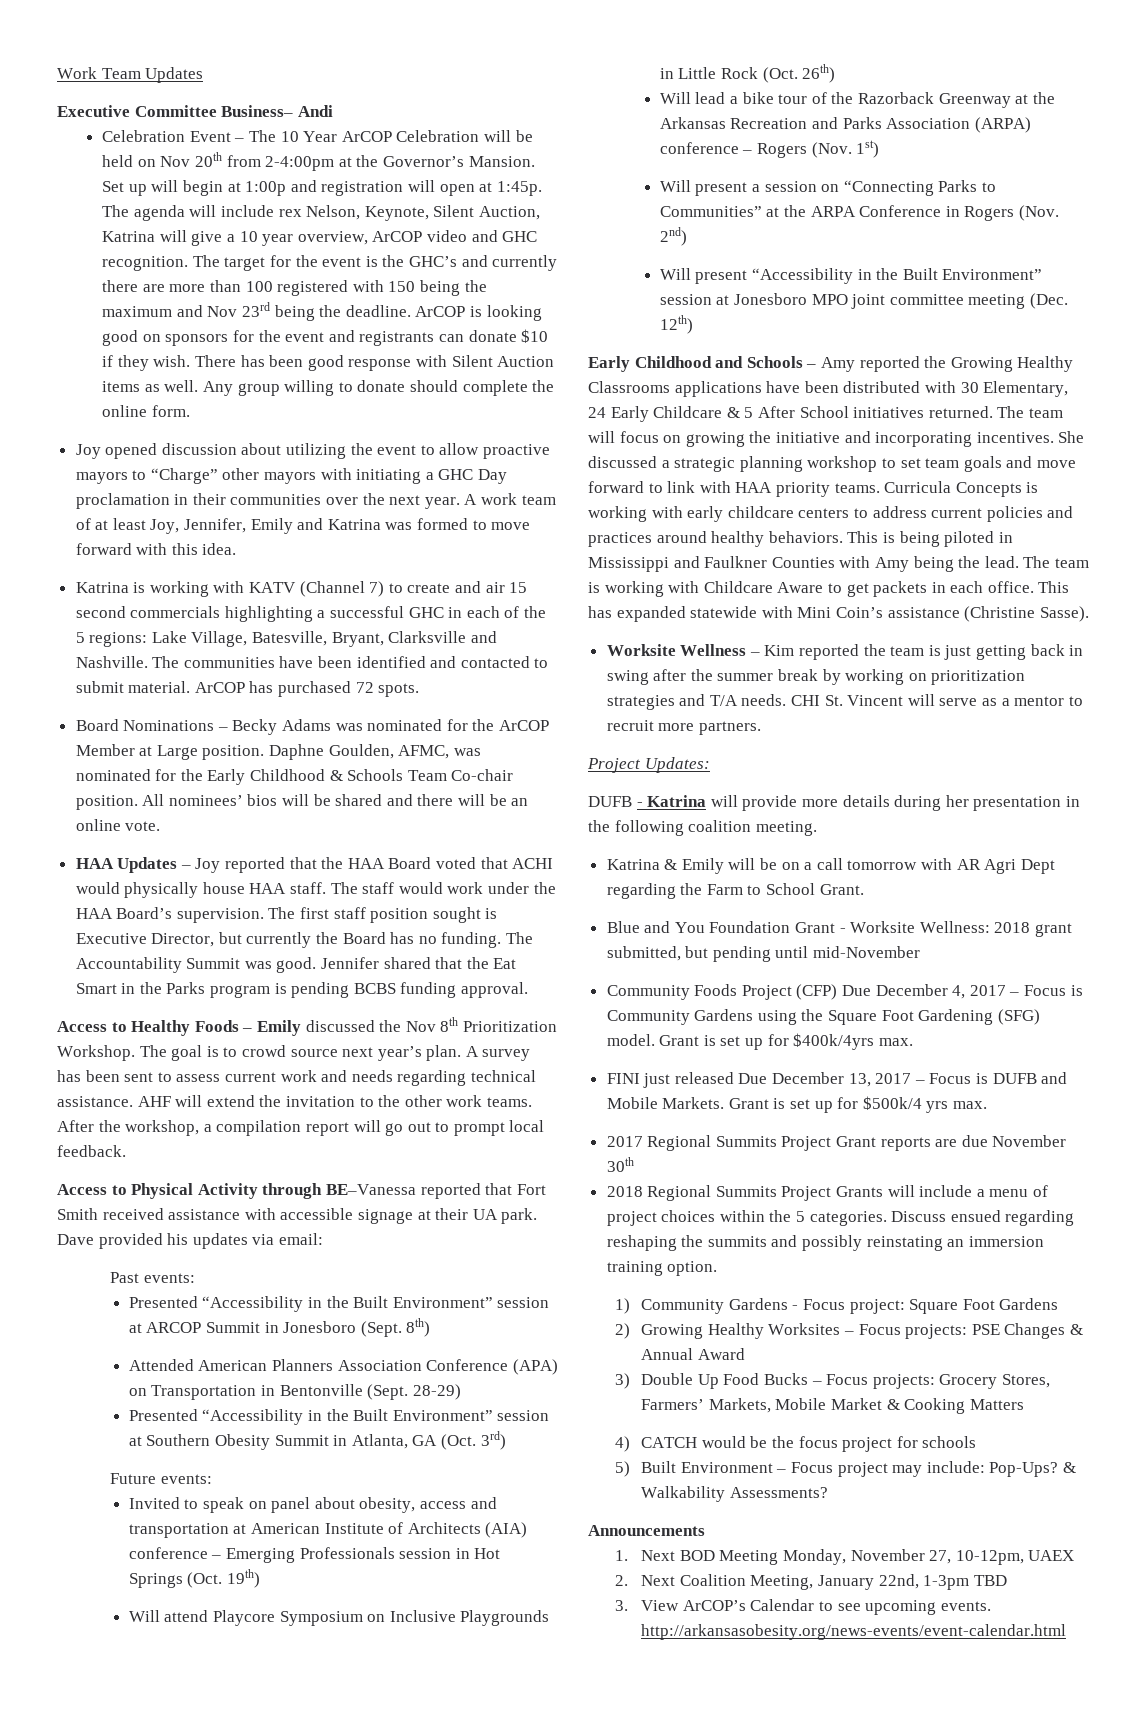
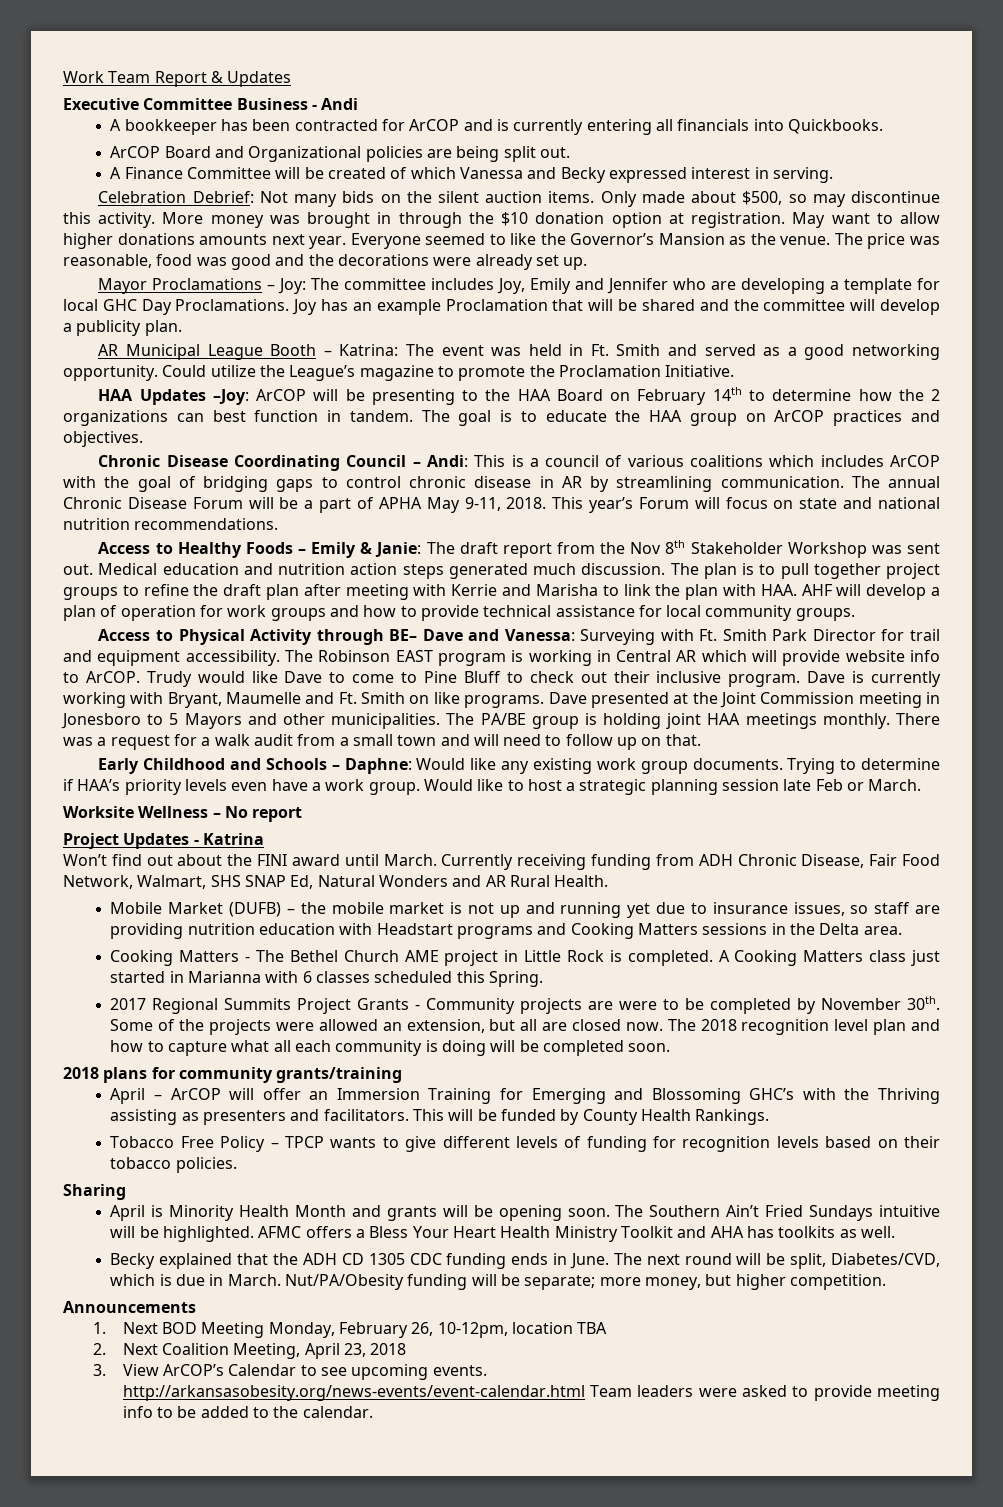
- Work Team Updates
+ Work Team Report & Updates
- Executive Committee Business– Andi
+ Executive Committee Business - Andi
- Celebration Event – The 10 Year ArCOP Celebration will be held on Nov 20th from 2-4:00pm at the Governor’s Mansion. Set up will begin at 1:00p and registration will open at 1:45p. The agenda will include rex Nelson, Keynote, Silent Auction, Katrina will give a 10 year overview, ArCOP video and GHC recognition. The target for the event is the GHC’s and currently there are more than 100 registered with 150 being the maximum and Nov 23rd being the deadline. ArCOP is looking good on sponsors for the event and registrants can donate $10 if they wish. There has been good response with Silent Auction items as well. Any group willing to donate should complete the online form.
- Joy opened discussion about utilizing the event to allow proactive mayors to “Charge” other mayors with initiating a GHC Day proclamation in their communities over the next year. A work team of at least Joy, Jennifer, Emily and Katrina was formed to move forward with this idea.
- Katrina is working with KATV (Channel 7) to create and air 15 second commercials highlighting a successful GHC in each of the 5 regions: Lake Village, Batesville, Bryant, Clarksville and Nashville. The communities have been identified and contacted to submit material. ArCOP has purchased 72 spots.
- Board Nominations – Becky Adams was nominated for the ArCOP Member at Large position. Daphne Goulden, AFMC, was nominated for the Early Childhood & Schools Team Co-chair position. All nominees’ bios will be shared and there will be an online vote.
- HAA Updates – Joy reported that the HAA Board voted that ACHI would physically house HAA staff. The staff would work under the HAA Board’s supervision. The first staff position sought is Executive Director, but currently the Board has no funding. The Accountability Summit was good. Jennifer shared that the Eat Smart in the Parks program is pending BCBS funding approval.
+ A bookkeeper has been contracted for ArCOP and is currently entering all financials into Quickbooks.
+ ArCOP Board and Organizational policies are being split out.
+ A Finance Committee will be created of which Vanessa and Becky expressed interest in serving.
+ Celebration Debrief: Not many bids on the silent auction items. Only made about $500, so may discontinue this activity. More money was brought in through the $10 donation option at registration. May want to allow higher donations amounts next year. Everyone seemed to like the Governor’s Mansion as the venue. The price was reasonable, food was good and the decorations were already set up.
+ Mayor Proclamations – Joy: The committee includes Joy, Emily and Jennifer who are developing a template for local GHC Day Proclamations. Joy has an example Proclamation that will be shared and the committee will develop a publicity plan.
+ AR Municipal League Booth – Katrina: The event was held in Ft. Smith and served as a good networking opportunity. Could utilize the League’s magazine to promote the Proclamation Initiative.
+ HAA Updates –Joy: ArCOP will be presenting to the HAA Board on February 14th to determine how the 2 organizations can best function in tandem. The goal is to educate the HAA group on ArCOP practices and objectives.
+ Chronic Disease Coordinating Council – Andi: This is a council of various coalitions which includes ArCOP with the goal of bridging gaps to control chronic disease in AR by streamlining communication. The annual Chronic Disease Forum will be a part of APHA May 9-11, 2018. This year’s Forum will focus on state and national nutrition recommendations.
- Access to Healthy Foods – Emily discussed the Nov 8th Prioritization Workshop. The goal is to crowd source next year’s plan. A survey has been sent to assess current work and needs regarding technical assistance. AHF will extend the invitation to the other work teams. After the workshop, a compilation report will go out to prompt local feedback.
+ Access to Healthy Foods – Emily & Janie: The draft report from the Nov 8th Stakeholder Workshop was sent out. Medical education and nutrition action steps generated much discussion. The plan is to pull together project groups to refine the draft plan after meeting with Kerrie and Marisha to link the plan with HAA. AHF will develop a plan of operation for work groups and how to provide technical assistance for local community groups.
- Access to Physical Activity through BE–Vanessa reported that Fort Smith received assistance with accessible signage at their UA park. Dave provided his updates via email:
- Past events:
- Presented “Accessibility in the Built Environment” session at ARCOP Summit in Jonesboro (Sept. 8th)
- Attended American Planners Association Conference (APA) on Transportation in Bentonville (Sept. 28-29)
- Presented “Accessibility in the Built Environment” session at Southern Obesity Summit in Atlanta, GA (Oct. 3rd)
- Future events:
- Invited to speak on panel about obesity, access and transportation at American Institute of Architects (AIA) conference – Emerging Professionals session in Hot Springs (Oct. 19th)
- Will attend Playcore Symposium on Inclusive Playgrounds in Little Rock (Oct. 26th)
- Will lead a bike tour of the Razorback Greenway at the Arkansas Recreation and Parks Association (ARPA) conference – Rogers (Nov. 1st)
- Will present a session on “Connecting Parks to Communities” at the ARPA Conference in Rogers (Nov. 2nd)
- Will present “Accessibility in the Built Environment” session at Jonesboro MPO joint committee meeting (Dec. 12th)
+ Access to Physical Activity through BE– Dave and Vanessa: Surveying with Ft. Smith Park Director for trail and equipment accessibility. The Robinson EAST program is working in Central AR which will provide website info to ArCOP. Trudy would like Dave to come to Pine Bluff to check out their inclusive program. Dave is currently working with Bryant, Maumelle and Ft. Smith on like programs. Dave presented at the Joint Commission meeting in Jonesboro to 5 Mayors and other municipalities. The PA/BE group is holding joint HAA meetings monthly. There was a request for a walk audit from a small town and will need to follow up on that.
- Early Childhood and Schools – Amy reported the Growing Healthy Classrooms applications have been distributed with 30 Elementary, 24 Early Childcare & 5 After School initiatives returned. The team will focus on growing the initiative and incorporating incentives. She discussed a strategic planning workshop to set team goals and move forward to link with HAA priority teams. Curricula Concepts is working with early childcare centers to address current policies and practices around healthy behaviors. This is being piloted in Mississippi and Faulkner Counties with Amy being the lead. The team is working with Childcare Aware to get packets in each office. This has expanded statewide with Mini Coin’s assistance (Christine Sasse).
- Worksite Wellness – Kim reported the team is just getting back in swing after the summer break by working on prioritization strategies and T/A needs. CHI St. Vincent will serve as a mentor to recruit more partners.
- Project Updates:
- DUFB - Katrina will provide more details during her presentation in the following coalition meeting.
- Katrina & Emily will be on a call tomorrow with AR Agri Dept regarding the Farm to School Grant.
- Blue and You Foundation Grant - Worksite Wellness: 2018 grant submitted, but pending until mid-November
- Community Foods Project (CFP) Due December 4, 2017 – Focus is Community Gardens using the Square Foot Gardening (SFG) model. Grant is set up for $400k/4yrs max.
- FINI just released Due December 13, 2017 – Focus is DUFB and Mobile Markets. Grant is set up for $500k/4 yrs max.
- 2017 Regional Summits Project Grant reports are due November 30th
- 2018 Regional Summits Project Grants will include a menu of project choices within the 5 categories. Discuss ensued regarding reshaping the summits and possibly reinstating an immersion training option.
- 1) Community Gardens - Focus project: Square Foot Gardens
- 2) Growing Healthy Worksites – Focus projects: PSE Changes & Annual Award
- 3) Double Up Food Bucks – Focus projects: Grocery Stores, Farmers’ Markets, Mobile Market & Cooking Matters
- 4) CATCH would be the focus project for schools
- 5) Built Environment – Focus project may include: Pop-Ups? & Walkability Assessments?
+ Early Childhood and Schools – Daphne: Would like any existing work group documents. Trying to determine if HAA’s priority levels even have a work group. Would like to host a strategic planning session late Feb or March.
+ Worksite Wellness – No report
+ Project Updates - Katrina
+ Won’t find out about the FINI award until March. Currently receiving funding from ADH Chronic Disease, Fair Food Network, Walmart, SHS SNAP Ed, Natural Wonders and AR Rural Health.
+ Mobile Market (DUFB) – the mobile market is not up and running yet due to insurance issues, so staff are providing nutrition education with Headstart programs and Cooking Matters sessions in the Delta area.
+ Cooking Matters - The Bethel Church AME project in Little Rock is completed. A Cooking Matters class just started in Marianna with 6 classes scheduled this Spring.
+ 2017 Regional Summits Project Grants - Community projects are were to be completed by November 30th. Some of the projects were allowed an extension, but all are closed now. The 2018 recognition level plan and how to capture what all each community is doing will be completed soon.
+ 2018 plans for community grants/training
+ April – ArCOP will offer an Immersion Training for Emerging and Blossoming GHC’s with the Thriving assisting as presenters and facilitators. This will be funded by County Health Rankings.
+ Tobacco Free Policy – TPCP wants to give different levels of funding for recognition levels based on their tobacco policies.
+ Sharing
+ April is Minority Health Month and grants will be opening soon. The Southern Ain’t Fried Sundays intuitive will be highlighted. AFMC offers a Bless Your Heart Health Ministry Toolkit and AHA has toolkits as well.
+ Becky explained that the ADH CD 1305 CDC funding ends in June. The next round will be split, Diabetes/CVD, which is due in March. Nut/PA/Obesity funding will be separate; more money, but higher competition.
- 1. Next BOD Meeting Monday, November 27, 10-12pm, UAEX
+ 1. Next BOD Meeting Monday, February 26, 10-12pm, location TBA
- 2. Next Coalition Meeting, January 22nd, 1-3pm TBD
+ 2. Next Coalition Meeting, April 23, 2018
- 3. View ArCOP’s Calendar to see upcoming events. http://arkansasobesity.org/news-events/event-calendar.html
+ 3. View ArCOP’s Calendar to see upcoming events. http://arkansasobesity.org/news-events/event-calendar.html Team leaders were asked to provide meeting info to be added to the calendar.

